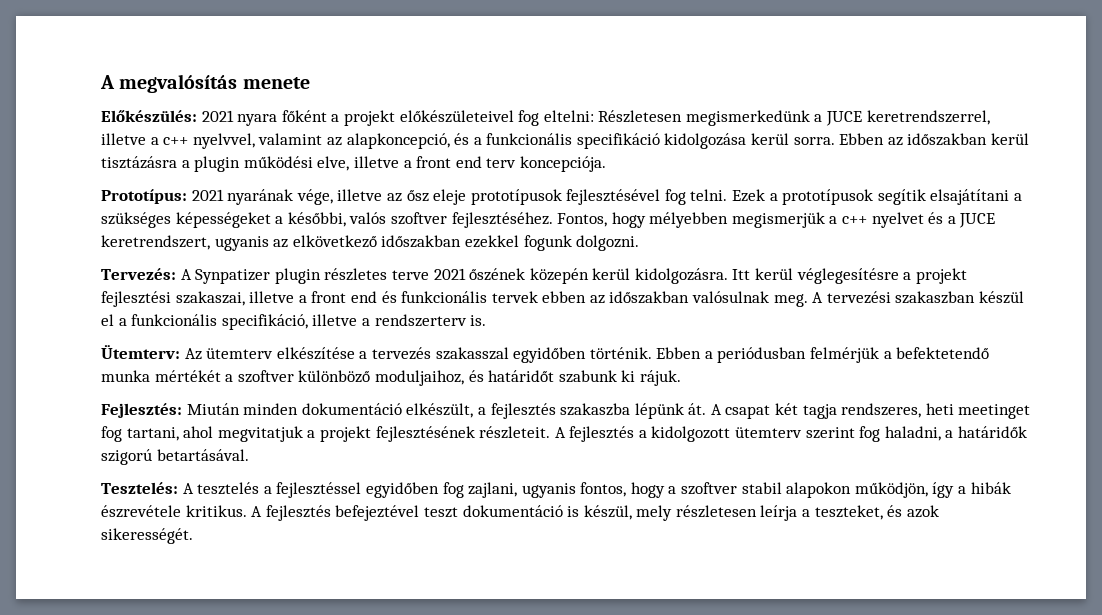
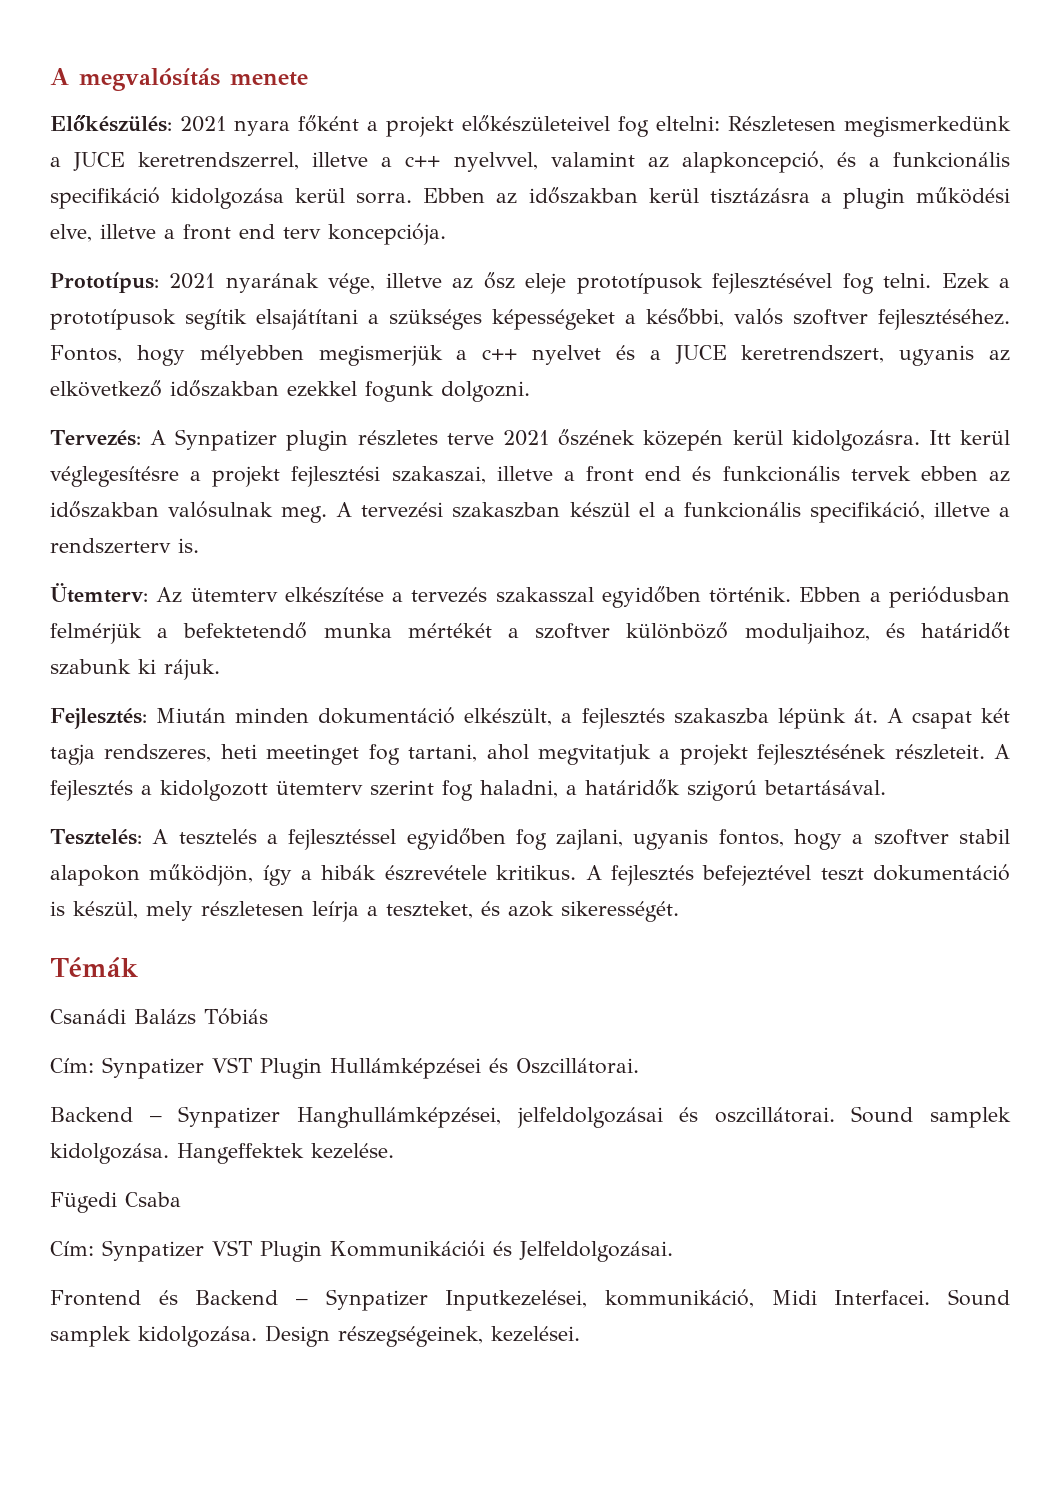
+ Témák
+ Csanádi Balázs Tóbiás
+ Cím: Synpatizer VST Plugin Hullámképzései és Oszcillátorai.
+ Backend – Synpatizer Hanghullámképzései, jelfeldolgozásai és oszcillátorai. Sound samplek kidolgozása. Hangeffektek kezelése.
+ Fügedi Csaba
+ Cím: Synpatizer VST Plugin Kommunikációi és Jelfeldolgozásai.
+ Frontend és Backend – Synpatizer Inputkezelései, kommunikáció, Midi Interfacei. Sound samplek kidolgozása. Design részegségeinek, kezelései.

